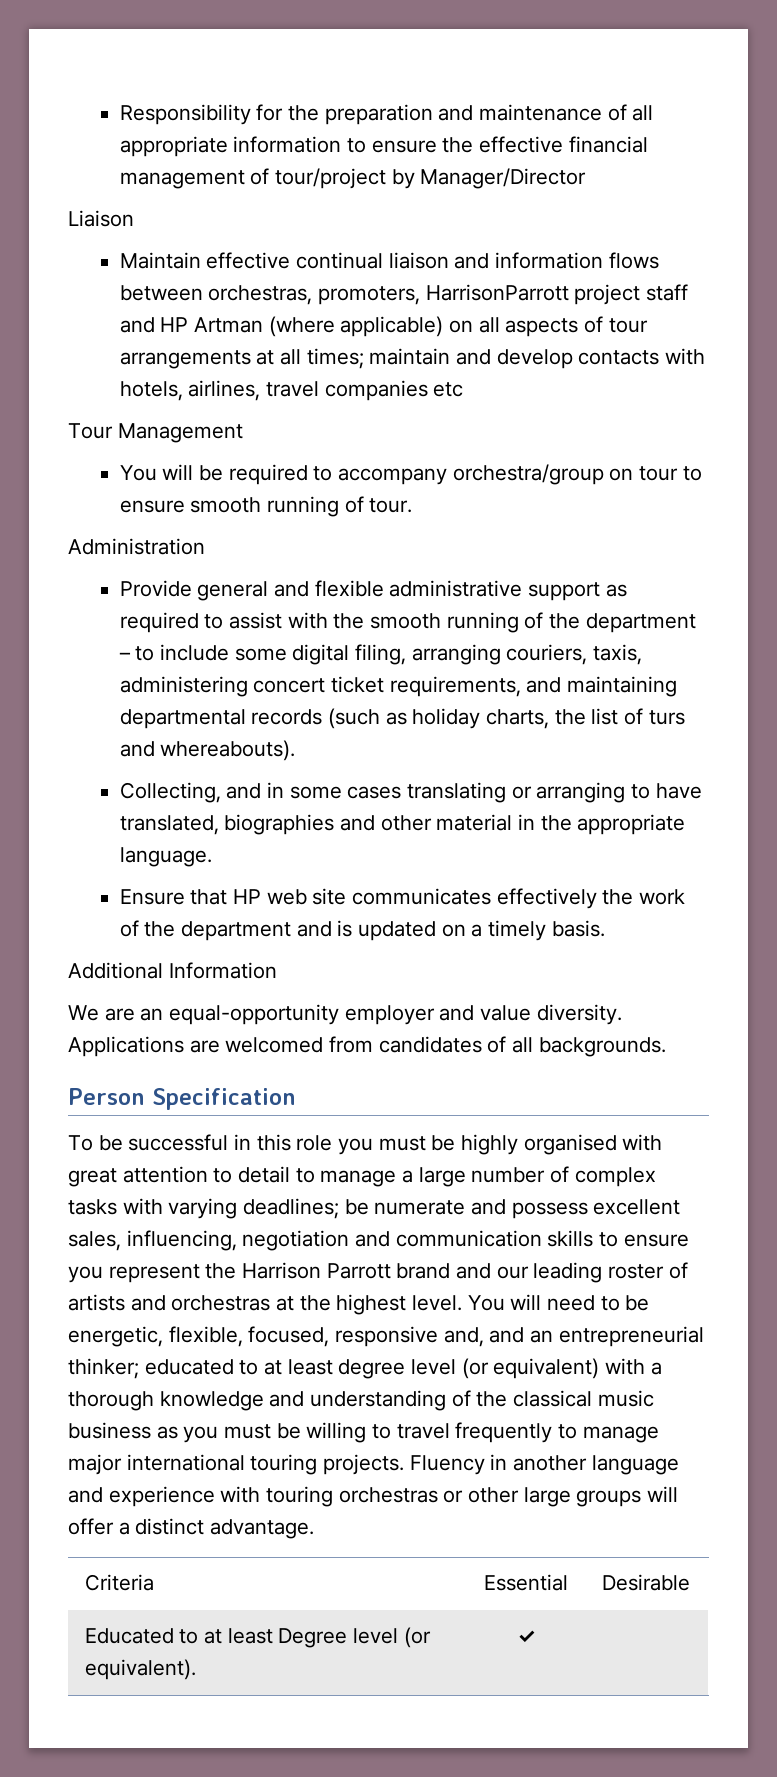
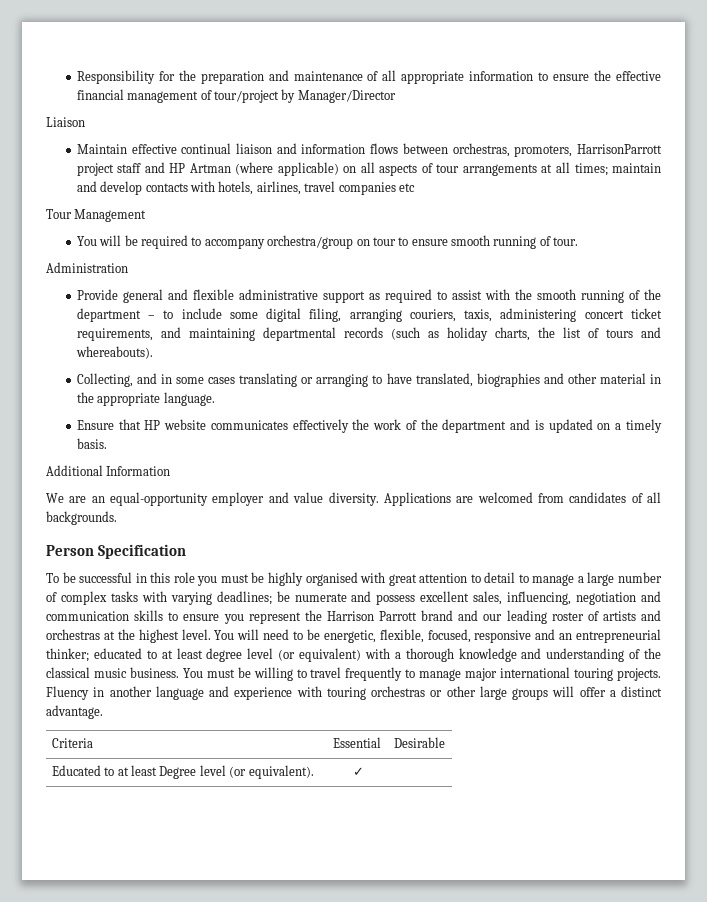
- Provide general and flexible administrative support as required to assist with the smooth running of the department – to include some digital filing, arranging couriers, taxis, administering concert ticket requirements, and maintaining departmental records (such as holiday charts, the list of turs and whereabouts).
+ Provide general and flexible administrative support as required to assist with the smooth running of the department – to include some digital filing, arranging couriers, taxis, administering concert ticket requirements, and maintaining departmental records (such as holiday charts, the list of tours and whereabouts).
- Ensure that HP web site communicates effectively the work of the department and is updated on a timely basis.
+ Ensure that HP website communicates effectively the work of the department and is updated on a timely basis.
- You will need to be energetic, flexible, focused, responsive and, and an entrepreneurial thinker; educated to at least degree level (or equivalent) with a thorough knowledge and understanding of the classical music business as you must be willing to travel frequently to manage major international touring projects.
+ You will need to be energetic, flexible, focused, responsive and an entrepreneurial thinker; educated to at least degree level (or equivalent) with a thorough knowledge and understanding of the classical music business. You must be willing to travel frequently to manage major international touring projects.

